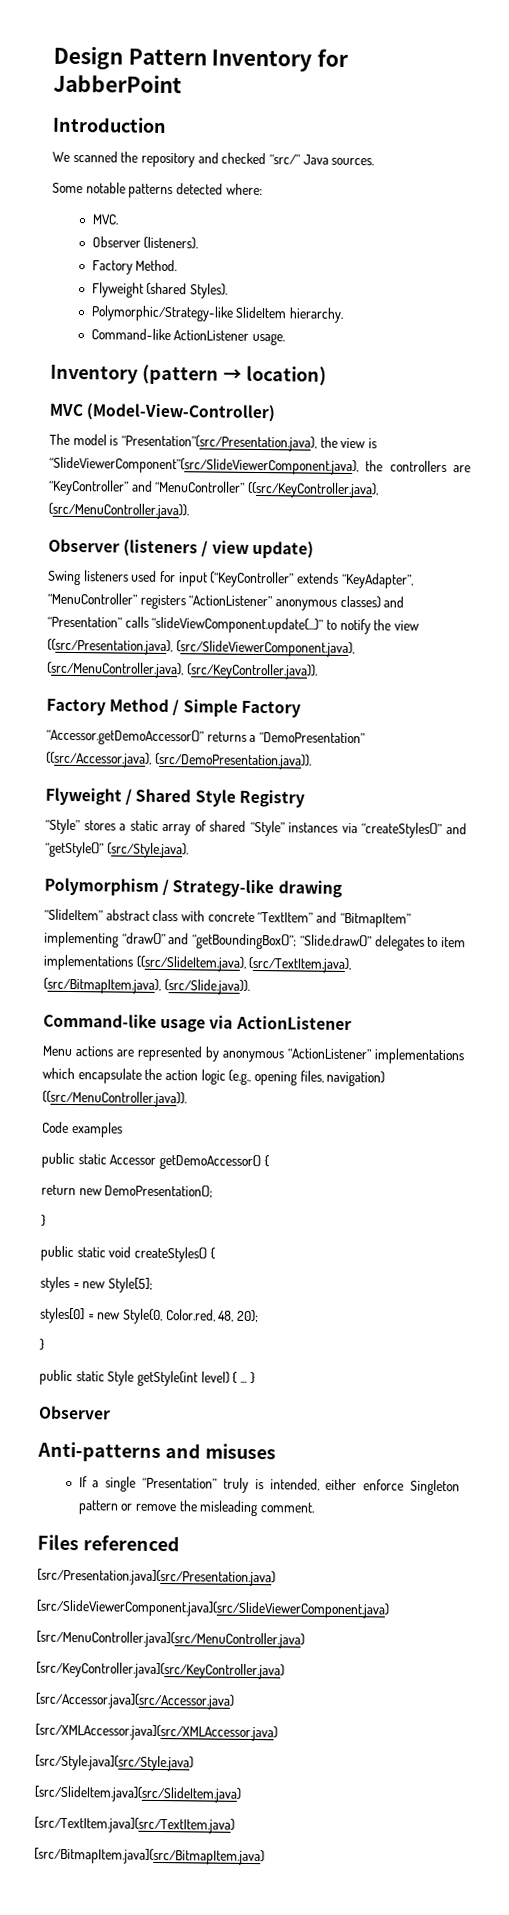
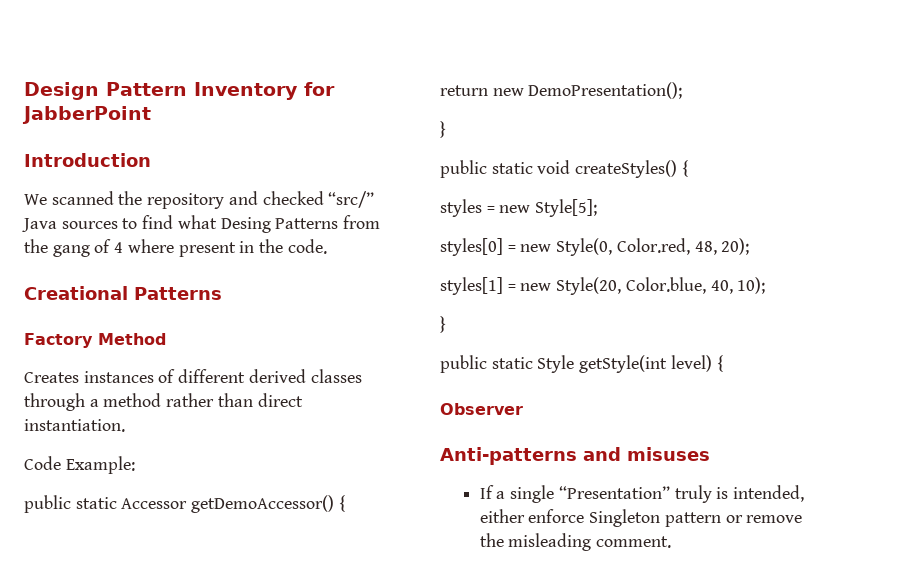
- We scanned the repository and checked “src/” Java sources.
- Some notable patterns detected where:
- MVC.
- Observer (listeners).
- Factory Method.
- Flyweight (shared Styles).
- Polymorphic/Strategy-like SlideItem hierarchy.
- Command-like ActionListener usage.
- Inventory (pattern → location)
- MVC (Model-View-Controller)
- The model is “Presentation”(src/Presentation.java), the view is “SlideViewerComponent”(src/SlideViewerComponent.java), the controllers are “KeyController” and “MenuController” ((src/KeyController.java), (src/MenuController.java)).
- Observer (listeners / view update)
- Swing listeners used for input (“KeyController” extends “KeyAdapter”, “MenuController” registers “ActionListener” anonymous classes) and “Presentation” calls “slideViewComponent.update(...)” to notify the view ((src/Presentation.java), (src/SlideViewerComponent.java), (src/MenuController.java), (src/KeyController.java)).
- Factory Method / Simple Factory
- “Accessor.getDemoAccessor()” returns a “DemoPresentation” ((src/Accessor.java), (src/DemoPresentation.java)).
- Flyweight / Shared Style Registry
- “Style” stores a static array of shared “Style” instances via “createStyles()” and “getStyle()” (src/Style.java).
- Polymorphism / Strategy-like drawing
- “SlideItem” abstract class with concrete “TextItem” and “BitmapItem” implementing “draw()” and “getBoundingBox()”; “Slide.draw()” delegates to item implementations ((src/SlideItem.java), (src/TextItem.java), (src/BitmapItem.java), (src/Slide.java)).
- Command-like usage via ActionListener
- Menu actions are represented by anonymous “ActionListener” implementations which encapsulate the action logic (e.g., opening files, navigation) ((src/MenuController.java)).
+ We scanned the repository and checked “src/” Java sources to find what Desing Patterns from the gang of 4 where present in the code.
+ Creational Patterns
+ Factory Method
+ Creates instances of different derived classes through a method rather than direct instantiation.
- Code examples
+ Code Example:
+ styles[1] = new Style(20, Color.blue, 40, 10);
- public static Style getStyle(int level) { ... }
+ public static Style getStyle(int level) {
- Files referenced
- [src/Presentation.java](src/Presentation.java)
- [src/SlideViewerComponent.java](src/SlideViewerComponent.java)
- [src/MenuController.java](src/MenuController.java)
- [src/KeyController.java](src/KeyController.java)
- [src/Accessor.java](src/Accessor.java)
- [src/XMLAccessor.java](src/XMLAccessor.java)
- [src/Style.java](src/Style.java)
- [src/SlideItem.java](src/SlideItem.java)
- [src/TextItem.java](src/TextItem.java)
- [src/BitmapItem.java](src/BitmapItem.java)

